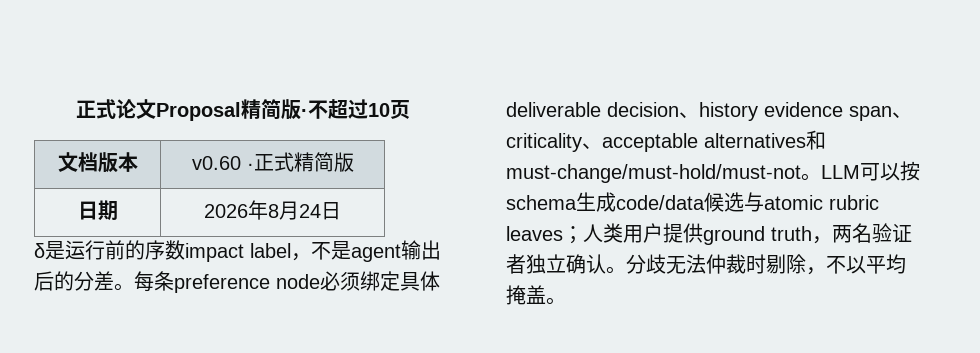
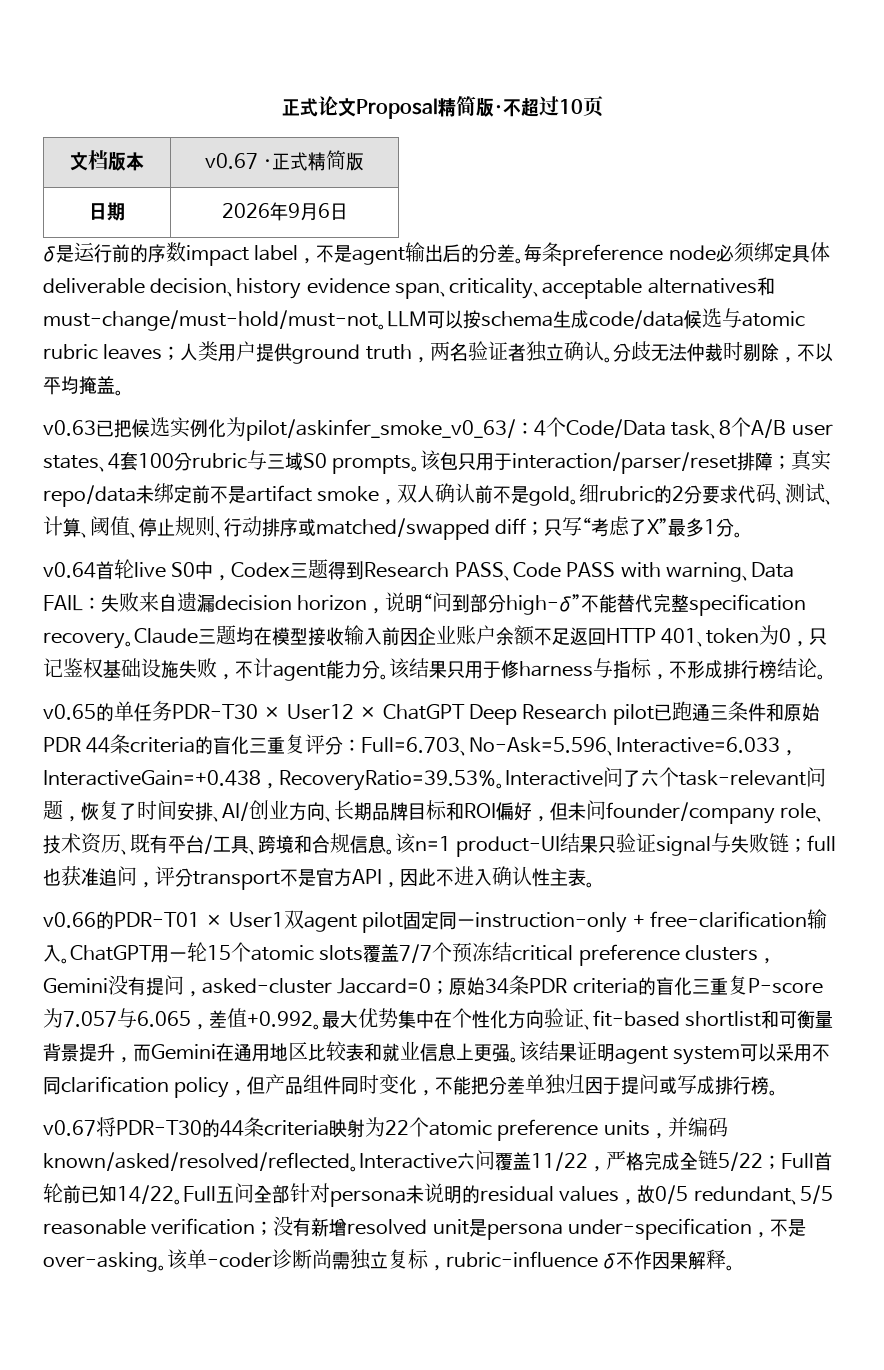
- 文档版本 | v0.60 ·正式精简版
+ 文档版本 | v0.67 ·正式精简版
- 日期 | 2026年8月24日
+ 日期 | 2026年9月6日
+ v0.63已把候选实例化为pilot/askinfer_smoke_v0_63/：4个Code/Data task、8个A/B user states、4套100分rubric与三域S0 prompts。该包只用于interaction/parser/reset排障；真实repo/data未绑定前不是artifact smoke，双人确认前不是gold。细rubric的2分要求代码、测试、计算、阈值、停止规则、行动排序或matched/swapped diff；只写“考虑了X”最多1分。
+ v0.64首轮live S0中，Codex三题得到Research PASS、Code PASS with warning、Data FAIL：失败来自遗漏decision horizon，说明“问到部分high-δ”不能替代完整specification recovery。Claude三题均在模型接收输入前因企业账户余额不足返回HTTP 401、token为0，只记鉴权基础设施失败，不计agent能力分。该结果只用于修harness与指标，不形成排行榜结论。
+ v0.65的单任务PDR-T30 × User12 × ChatGPT Deep Research pilot已跑通三条件和原始PDR 44条criteria的盲化三重复评分：Full=6.703、No-Ask=5.596、Interactive=6.033，InteractiveGain=+0.438，RecoveryRatio=39.53%。Interactive问了六个task-relevant问题，恢复了时间安排、AI/创业方向、长期品牌目标和ROI偏好，但未问founder/company role、技术资历、既有平台/工具、跨境和合规信息。该n=1 product-UI结果只验证signal与失败链；full也获准追问，评分transport不是官方API，因此不进入确认性主表。
+ v0.66的PDR-T01 × User1双agent pilot固定同一instruction-only + free-clarification输入。ChatGPT用一轮15个atomic slots覆盖7/7个预冻结critical preference clusters，Gemini没有提问，asked-cluster Jaccard=0；原始34条PDR criteria的盲化三重复P-score为7.057与6.065，差值+0.992。最大优势集中在个性化方向验证、fit-based shortlist和可衡量背景提升，而Gemini在通用地区比较表和就业信息上更强。该结果证明agent system可以采用不同clarification policy，但产品组件同时变化，不能把分差单独归因于提问或写成排行榜。
+ v0.67将PDR-T30的44条criteria映射为22个atomic preference units，并编码known/asked/resolved/reflected。Interactive六问覆盖11/22，严格完成全链5/22；Full首轮前已知14/22。Full五问全部针对persona未说明的residual values，故0/5 redundant、5/5 reasonable verification；没有新增resolved unit是persona under-specification，不是over-asking。该单-coder诊断尚需独立复标，rubric-influence δ不作因果解释。

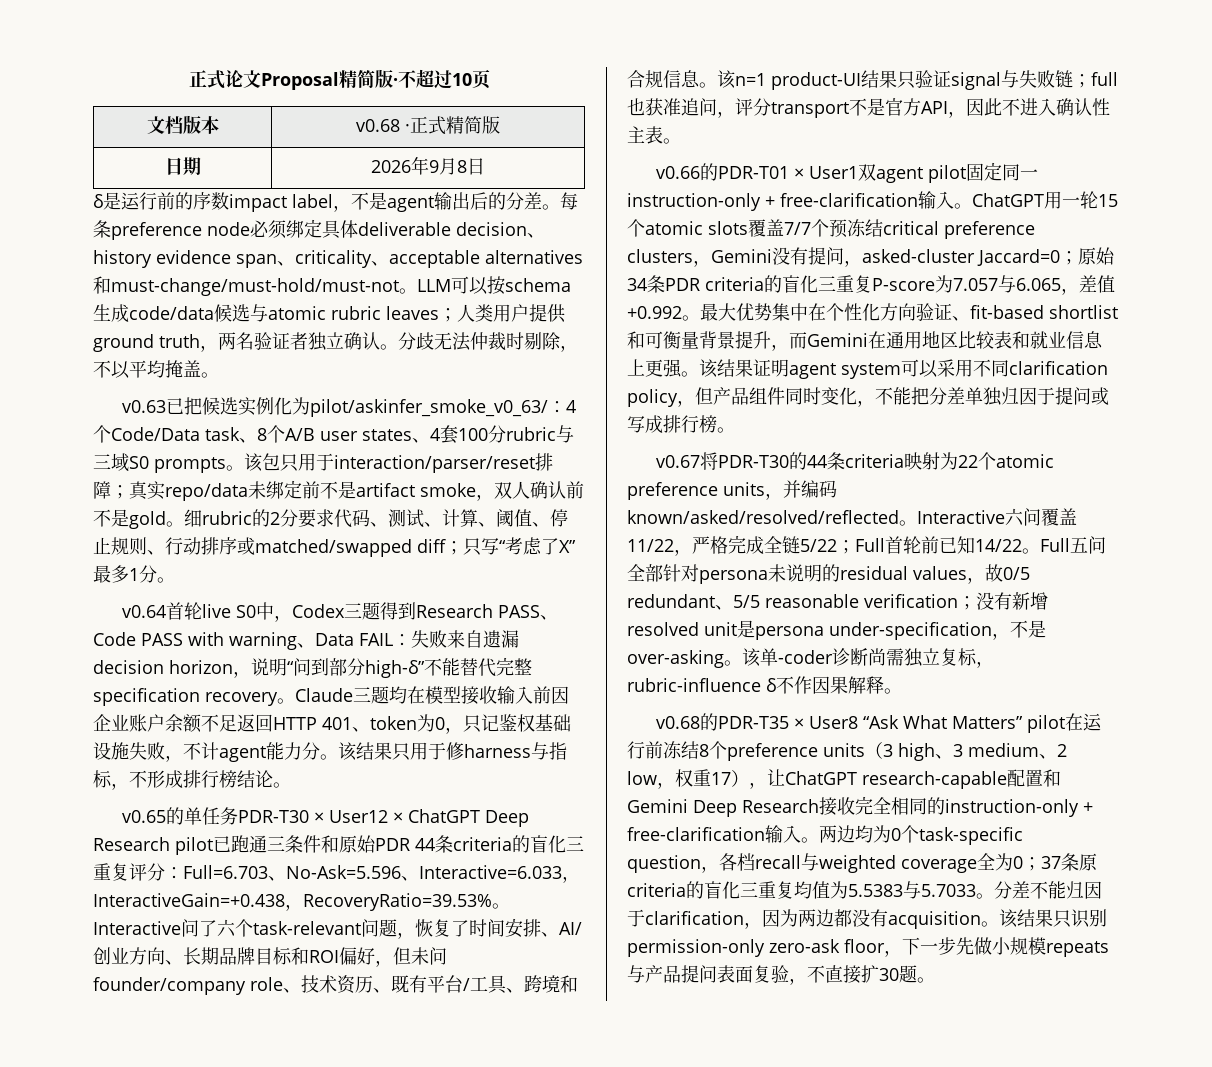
- 文档版本 | v0.67 ·正式精简版
+ 文档版本 | v0.68 ·正式精简版
- 日期 | 2026年9月6日
+ 日期 | 2026年9月8日
+ v0.68的PDR-T35 × User8 “Ask What Matters” pilot在运行前冻结8个preference units（3 high、3 medium、2 low，权重17），让ChatGPT research-capable配置和Gemini Deep Research接收完全相同的instruction-only + free-clarification输入。两边均为0个task-specific question，各档recall与weighted coverage全为0；37条原criteria的盲化三重复均值为5.5383与5.7033。分差不能归因于clarification，因为两边都没有acquisition。该结果只识别permission-only zero-ask floor，下一步先做小规模repeats与产品提问表面复验，不直接扩30题。

